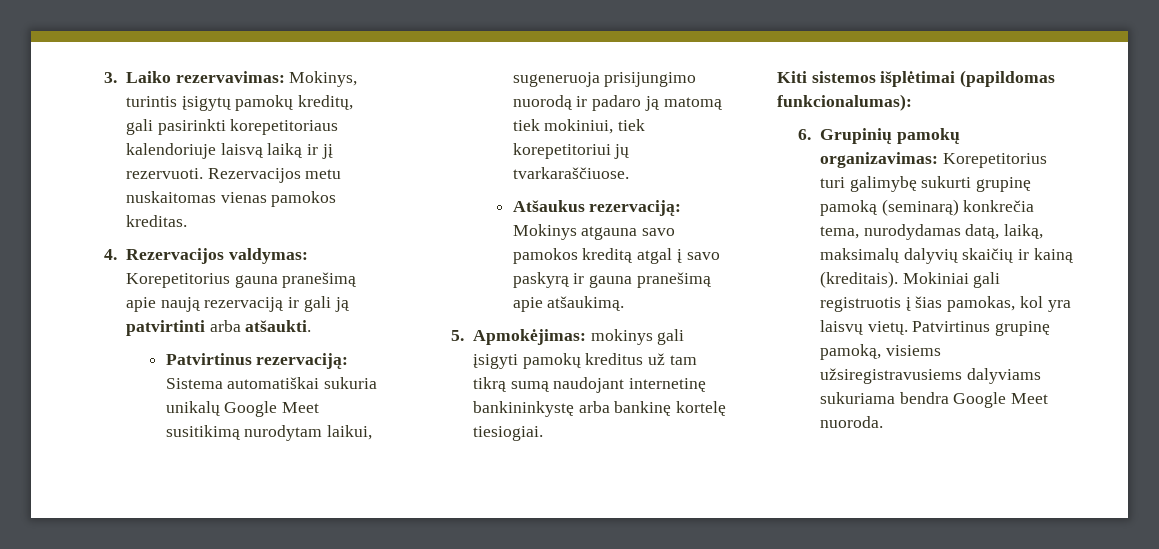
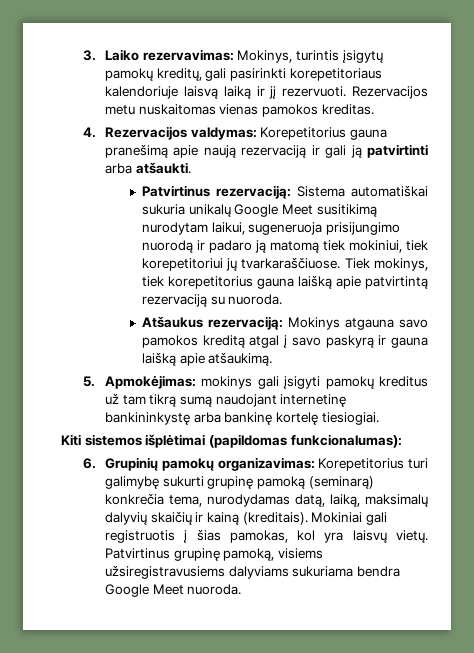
+ Tiek mokinys, tiek korepetitorius gauna laišką apie patvirtintą rezervaciją su nuoroda.
- Atšaukus rezervaciją: Mokinys atgauna savo pamokos kreditą atgal į savo paskyrą ir gauna pranešimą apie atšaukimą.
+ Atšaukus rezervaciją: Mokinys atgauna savo pamokos kreditą atgal į savo paskyrą ir gauna laišką apie atšaukimą.

